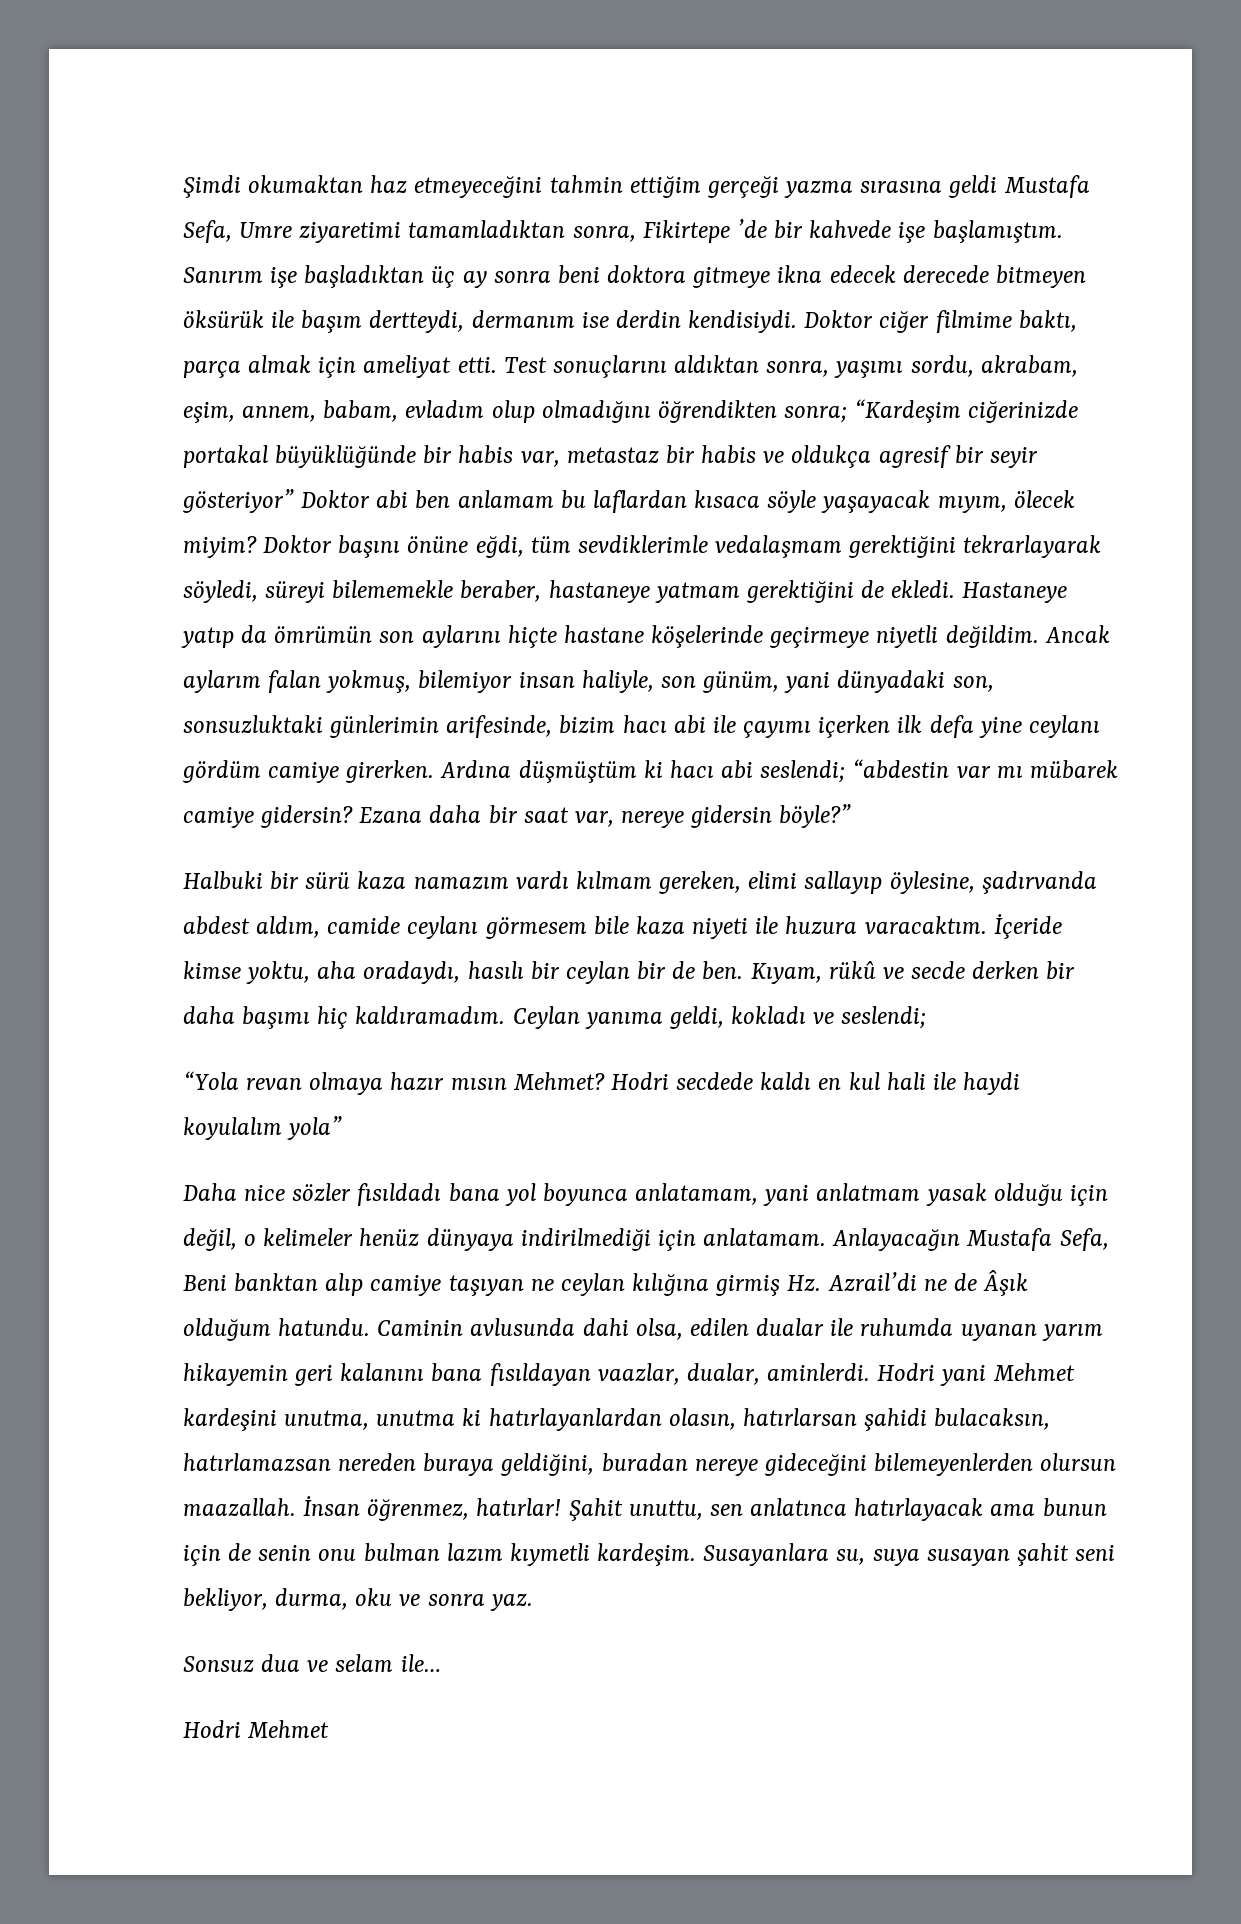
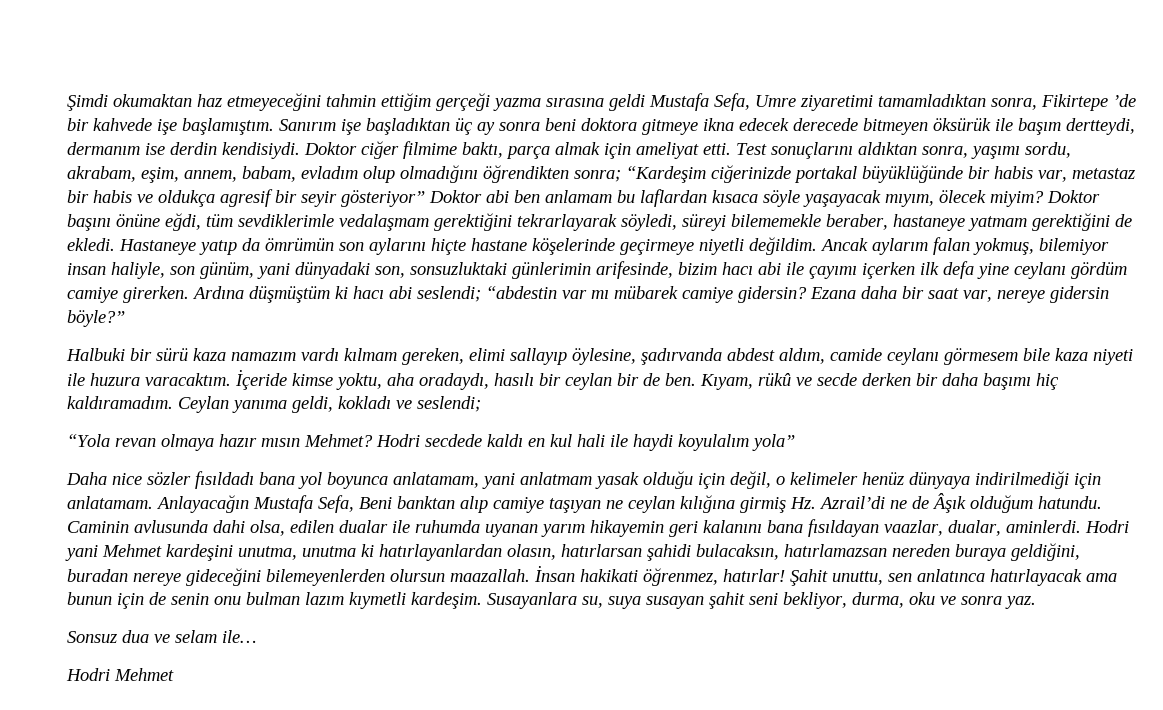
- İnsan öğrenmez, hatırlar!
+ İnsan hakikati öğrenmez, hatırlar!

